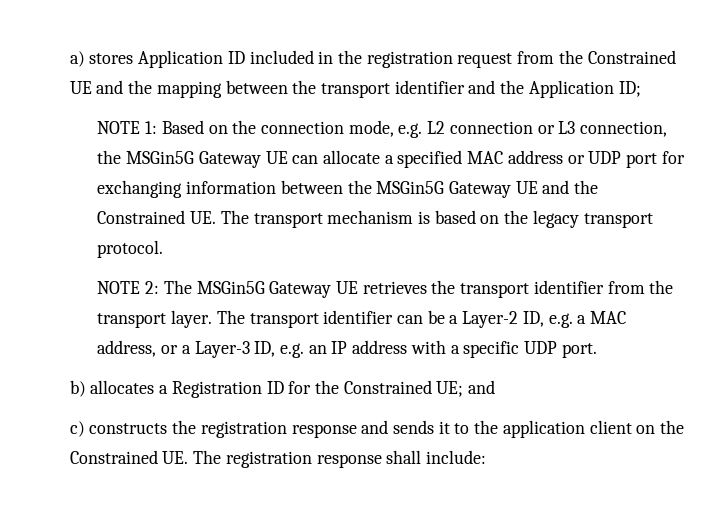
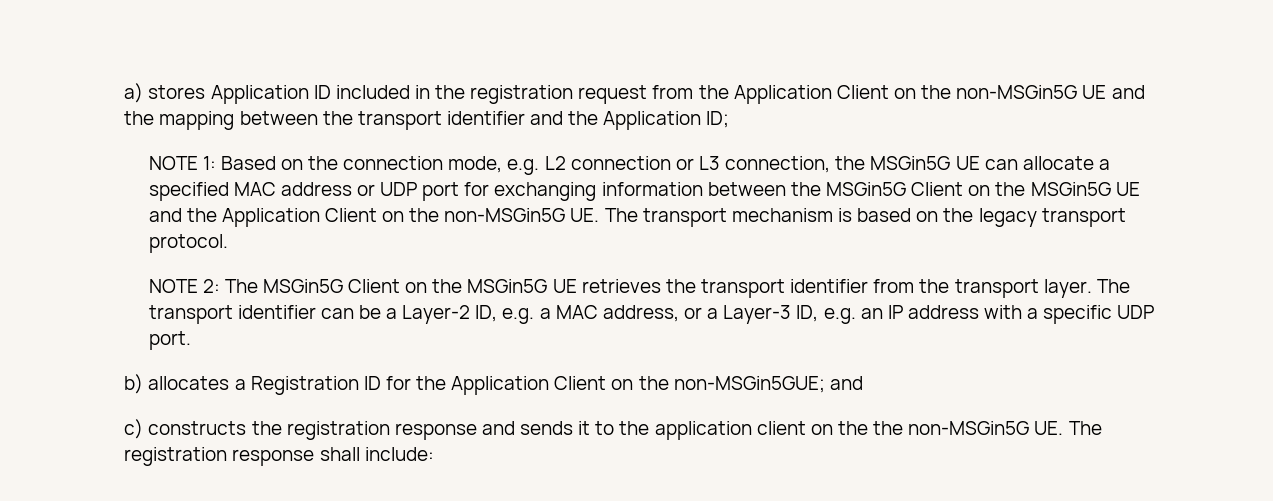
- a) stores Application ID included in the registration request from the Constrained UE and the mapping between the transport identifier and the Application ID;
+ a) stores Application ID included in the registration request from the Application Client on the non-MSGin5G UE and the mapping between the transport identifier and the Application ID;
- NOTE 1: Based on the connection mode, e.g. L2 connection or L3 connection, the MSGin5G Gateway UE can allocate a specified MAC address or UDP port for exchanging information between the MSGin5G Gateway UE and the Constrained UE. The transport mechanism is based on the legacy transport protocol.
+ NOTE 1: Based on the connection mode, e.g. L2 connection or L3 connection, the MSGin5G UE can allocate a specified MAC address or UDP port for exchanging information between the MSGin5G Client on the MSGin5G UE and the Application Client on the non-MSGin5G UE. The transport mechanism is based on the legacy transport protocol.
- NOTE 2: The MSGin5G Gateway UE retrieves the transport identifier from the transport layer.
+ NOTE 2: The MSGin5G Client on the MSGin5G UE retrieves the transport identifier from the transport layer.
- b) allocates a Registration ID for the Constrained UE; and
+ b) allocates a Registration ID for the Application Client on the non-MSGin5GUE; and
- c) constructs the registration response and sends it to the application client on the Constrained UE. The registration response shall include:
+ c) constructs the registration response and sends it to the application client on the the non-MSGin5G UE. The registration response shall include:

